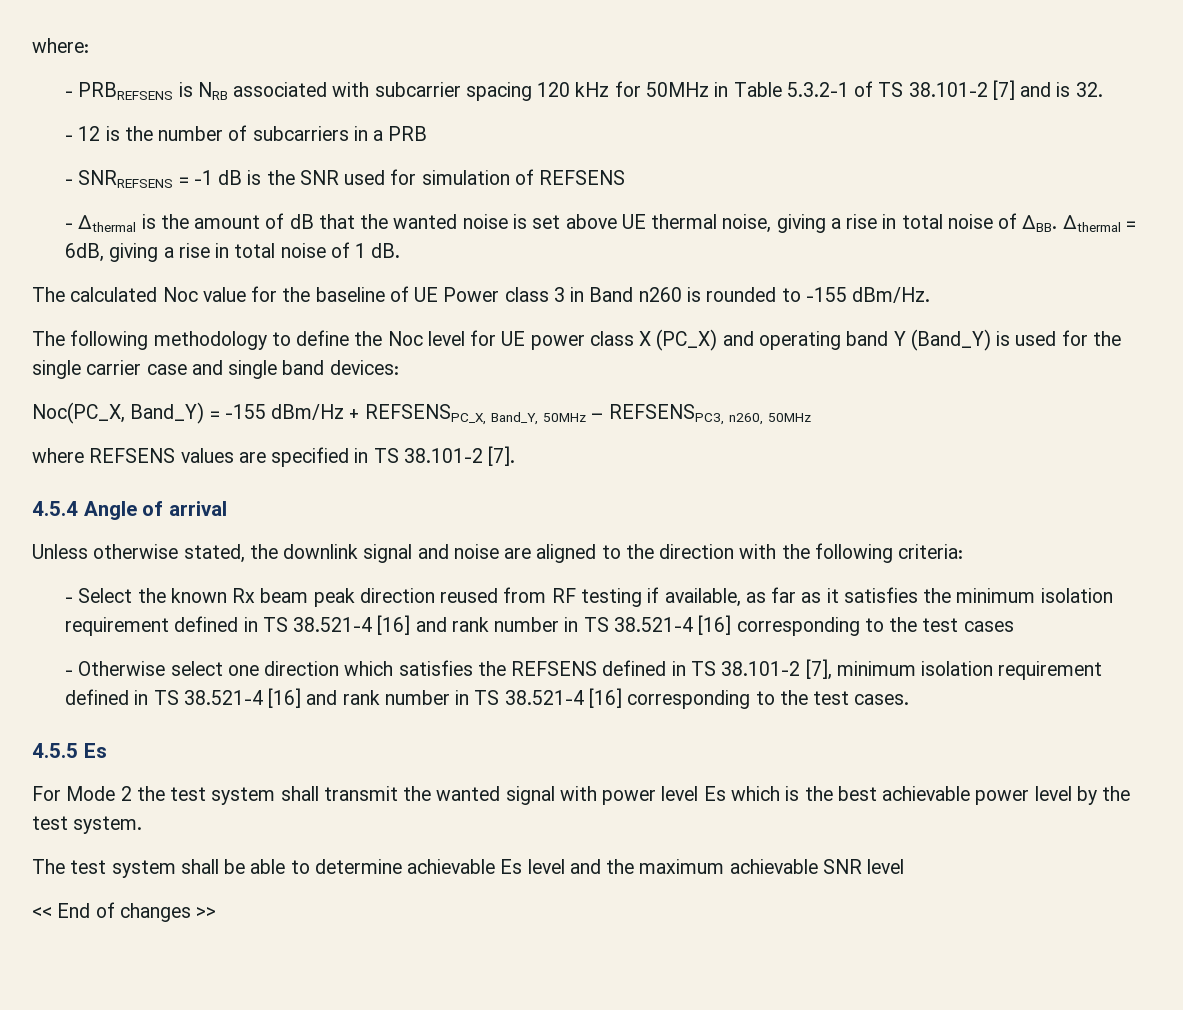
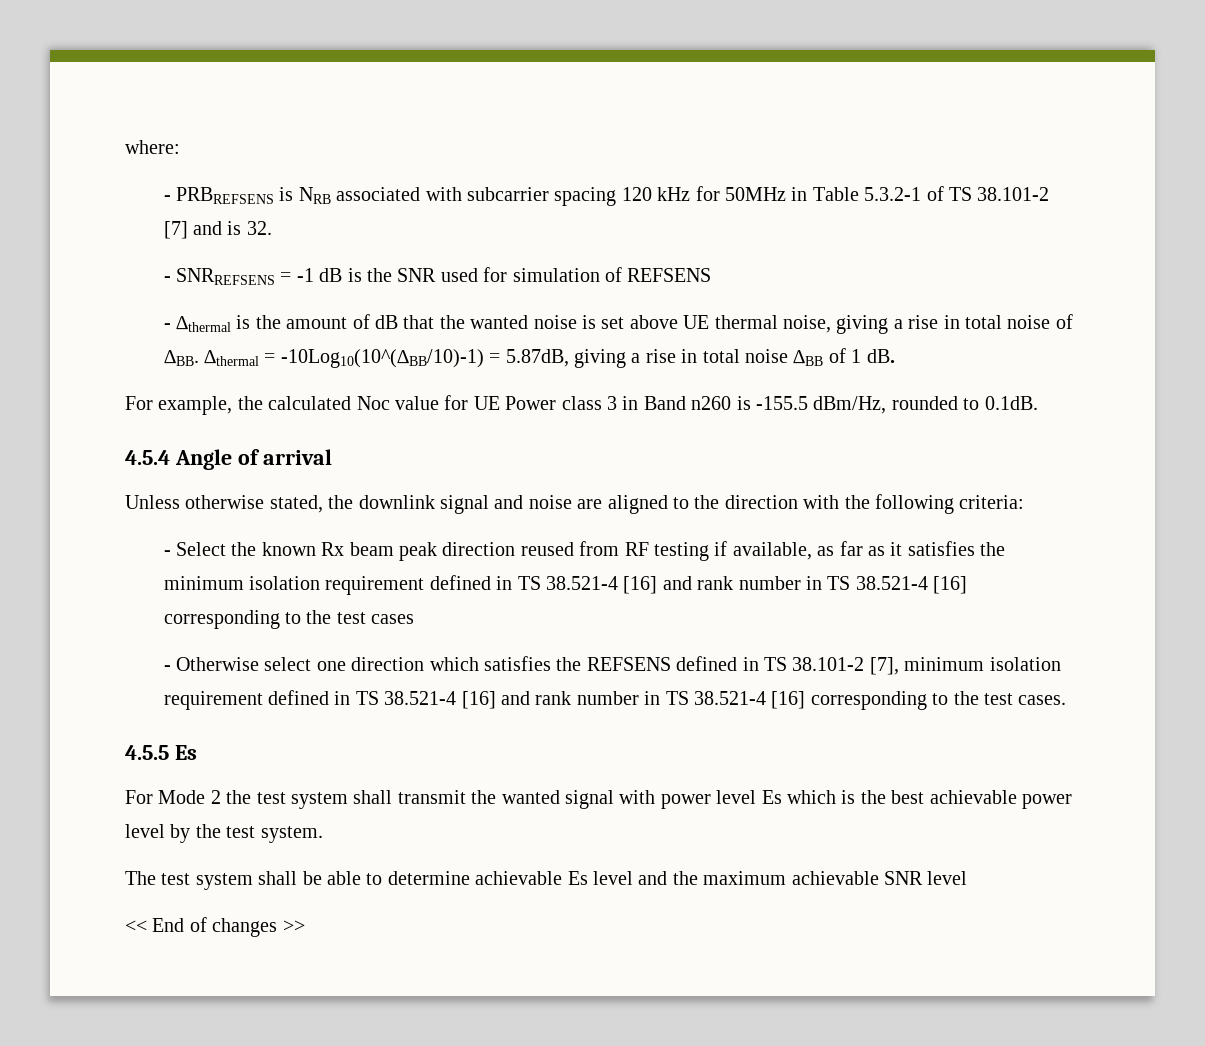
- - 12 is the number of subcarriers in a PRB
- ∆thermal = 6dB, giving a rise in total noise of 1 dB.
+ ∆thermal = -10Log10(10^(∆BB/10)-1) = 5.87dB, giving a rise in total noise ∆BB of 1 dB.
- The calculated Noc value for the baseline of UE Power class 3 in Band n260 is rounded to -155 dBm/Hz.
- The following methodology to define the Noc level for UE power class X (PC_X) and operating band Y (Band_Y) is used for the single carrier case and single band devices:
- Noc(PC_X, Band_Y) = -155 dBm/Hz + REFSENSPC_X, Band_Y, 50MHz – REFSENSPC3, n260, 50MHz
- where REFSENS values are specified in TS 38.101-2 [7].
+ For example, the calculated Noc value for UE Power class 3 in Band n260 is -155.5 dBm/Hz, rounded to 0.1dB.

